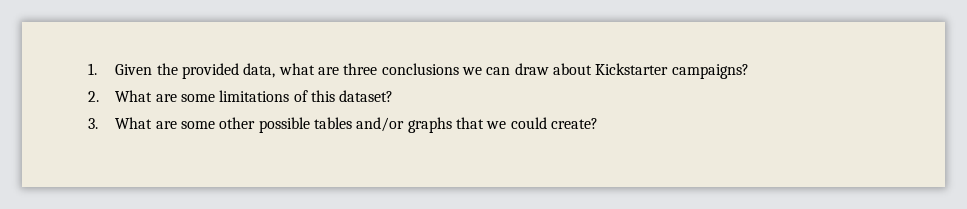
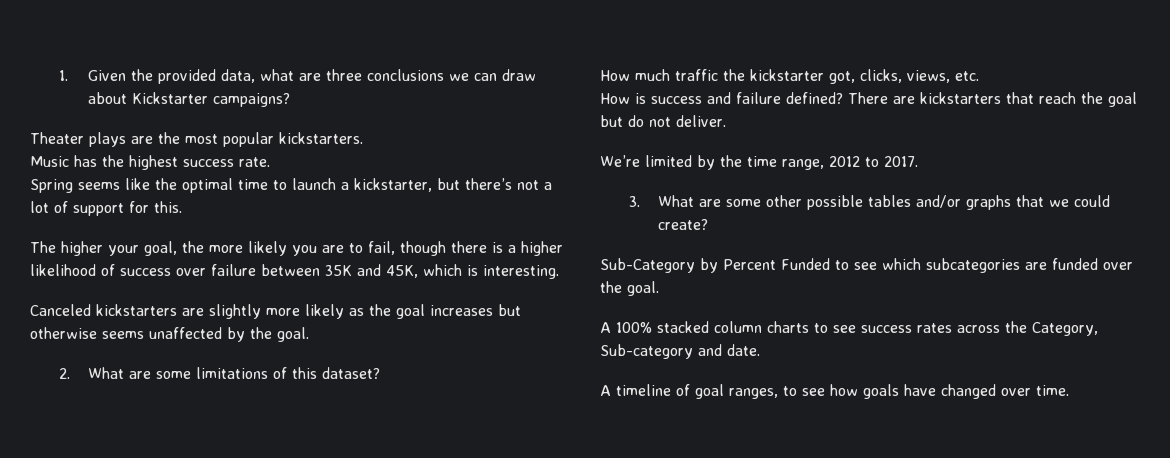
+ Theater plays are the most popular kickstarters.
+ Music has the highest success rate.
+ Spring seems like the optimal time to launch a kickstarter, but there’s not a lot of support for this.
+ The higher your goal, the more likely you are to fail, though there is a higher likelihood of success over failure between 35K and 45K, which is interesting.
+ Canceled kickstarters are slightly more likely as the goal increases but otherwise seems unaffected by the goal.
+ How much traffic the kickstarter got, clicks, views, etc.
+ How is success and failure defined? There are kickstarters that reach the goal but do not deliver.
+ We’re limited by the time range, 2012 to 2017.
+ Sub-Category by Percent Funded to see which subcategories are funded over the goal.
+ A 100% stacked column charts to see success rates across the Category, Sub-category and date.
+ A timeline of goal ranges, to see how goals have changed over time.

